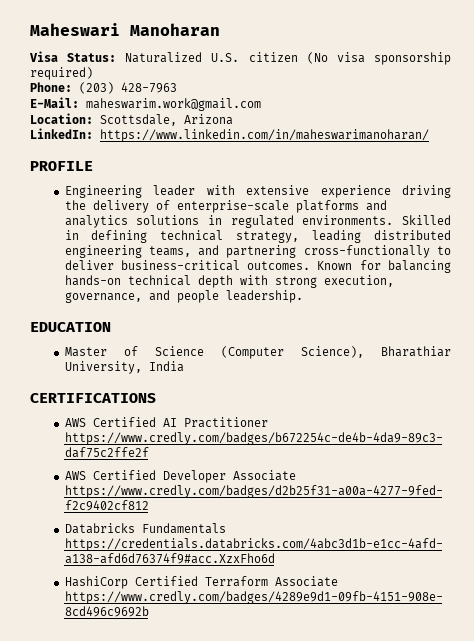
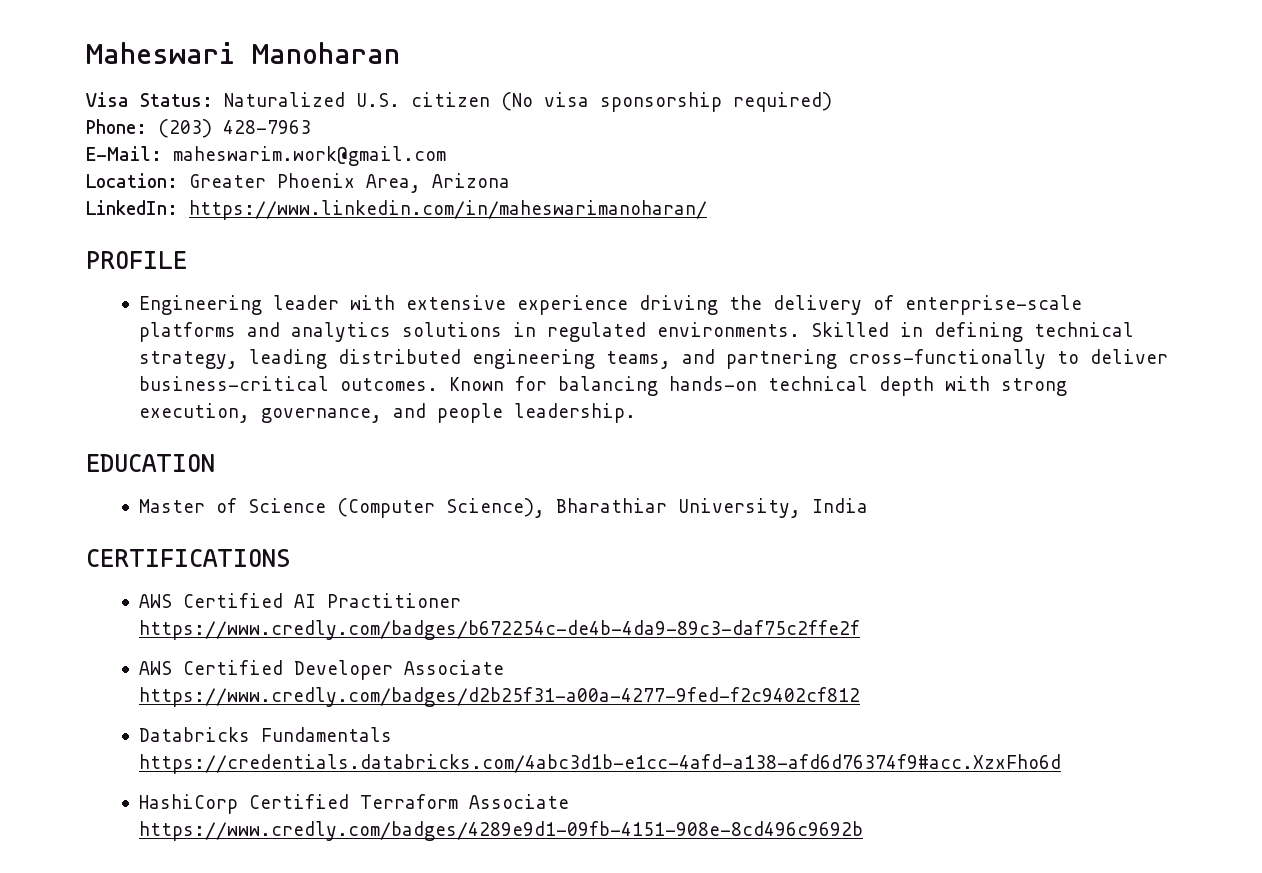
- Location: Scottsdale, Arizona
+ Location: Greater Phoenix Area, Arizona

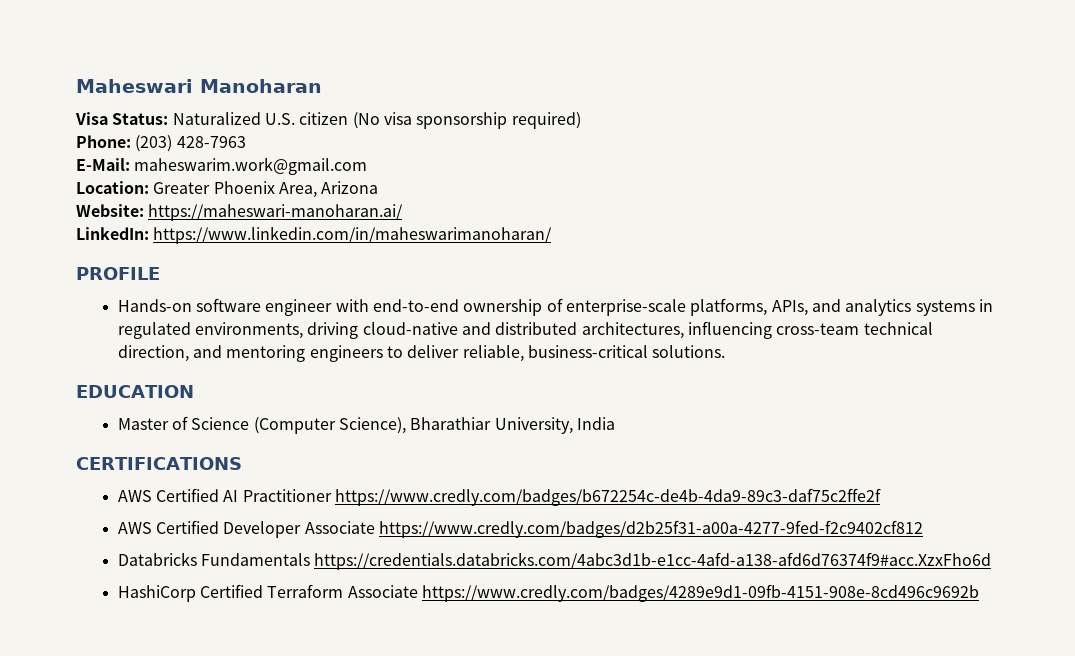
+ Website: https://maheswari-manoharan.ai/
- Engineering leader with extensive experience driving the delivery of enterprise-scale platforms and analytics solutions in regulated environments. Skilled in defining technical strategy, leading distributed engineering teams, and partnering cross-functionally to deliver business-critical outcomes. Known for balancing hands-on technical depth with strong execution, governance, and people leadership.
+ Hands-on software engineer with end-to-end ownership of enterprise-scale platforms, APIs, and analytics systems in regulated environments, driving cloud-native and distributed architectures, influencing cross-team technical direction, and mentoring engineers to deliver reliable, business-critical solutions.

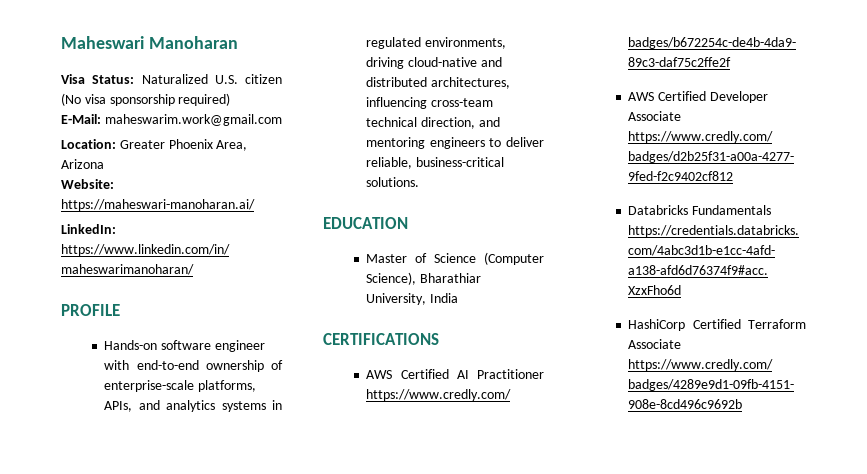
- Phone: (203) 428-7963

